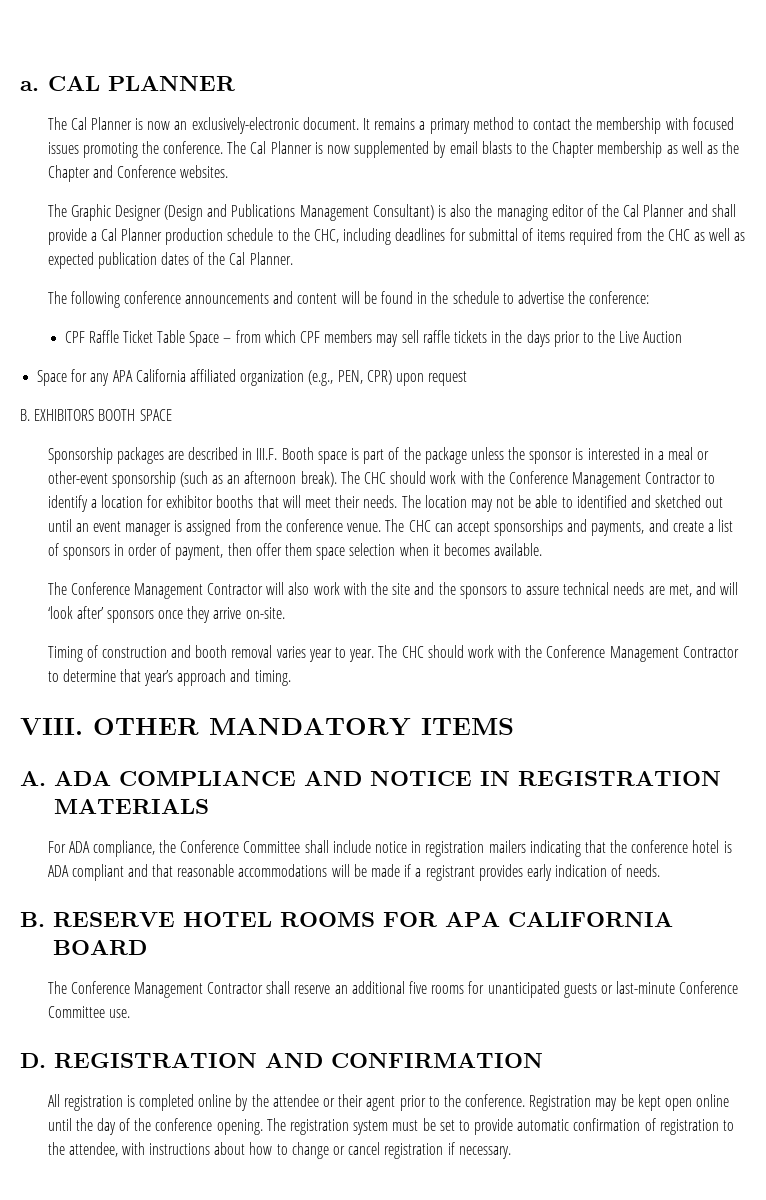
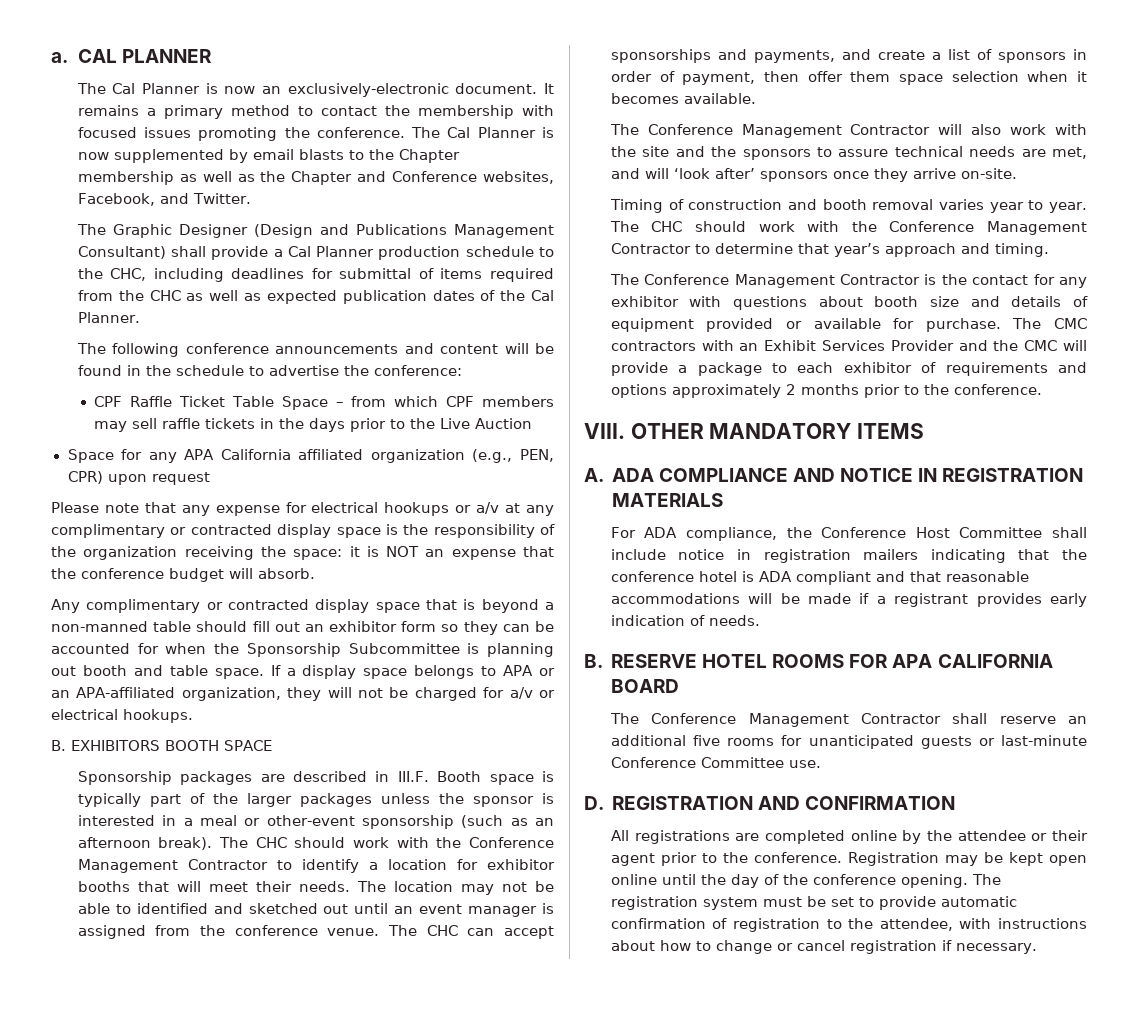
- The Cal Planner is now supplemented by email blasts to the Chapter membership as well as the Chapter and Conference websites.
+ The Cal Planner is now supplemented by email blasts to the Chapter membership as well as the Chapter and Conference websites, Facebook, and Twitter.
- The Graphic Designer (Design and Publications Management Consultant) is also the managing editor of the Cal Planner and shall provide a Cal Planner production schedule to the CHC, including deadlines for submittal of items required from the CHC as well as expected publication dates of the Cal Planner.
+ The Graphic Designer (Design and Publications Management Consultant) shall provide a Cal Planner production schedule to the CHC, including deadlines for submittal of items required from the CHC as well as expected publication dates of the Cal Planner.
+ Please note that any expense for electrical hookups or a/v at any complimentary or contracted display space is the responsibility of the organization receiving the space: it is NOT an expense that the conference budget will absorb.
+ Any complimentary or contracted display space that is beyond a non-manned table should fill out an exhibitor form so they can be accounted for when the Sponsorship Subcommittee is planning out booth and table space. If a display space belongs to APA or an APA-affiliated organization, they will not be charged for a/v or electrical hookups.
- Sponsorship packages are described in III.F. Booth space is part of the package unless the sponsor is interested in a meal or other-event sponsorship (such as an afternoon break).
+ Sponsorship packages are described in III.F. Booth space is typically part of the larger packages unless the sponsor is interested in a meal or other-event sponsorship (such as an afternoon break).
+ The Conference Management Contractor is the contact for any exhibitor with questions about booth size and details of equipment provided or available for purchase. The CMC contractors with an Exhibit Services Provider and the CMC will provide a package to each exhibitor of requirements and options approximately 2 months prior to the conference.
- For ADA compliance, the Conference Committee shall include notice in registration mailers indicating that the conference hotel is ADA compliant and that reasonable accommodations will be made if a registrant provides early indication of needs.
+ For ADA compliance, the Conference Host Committee shall include notice in registration mailers indicating that the conference hotel is ADA compliant and that reasonable accommodations will be made if a registrant provides early indication of needs.
- All registration is completed online by the attendee or their agent prior to the conference.
+ All registrations are completed online by the attendee or their agent prior to the conference.

